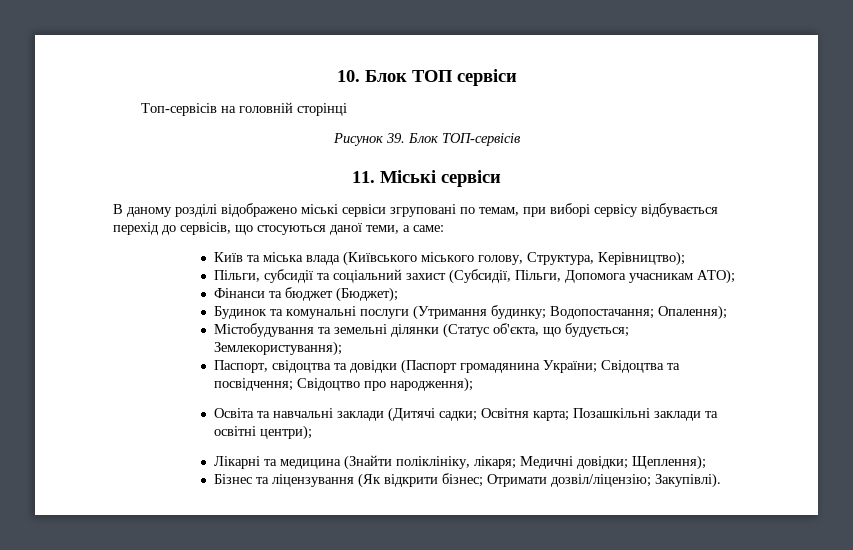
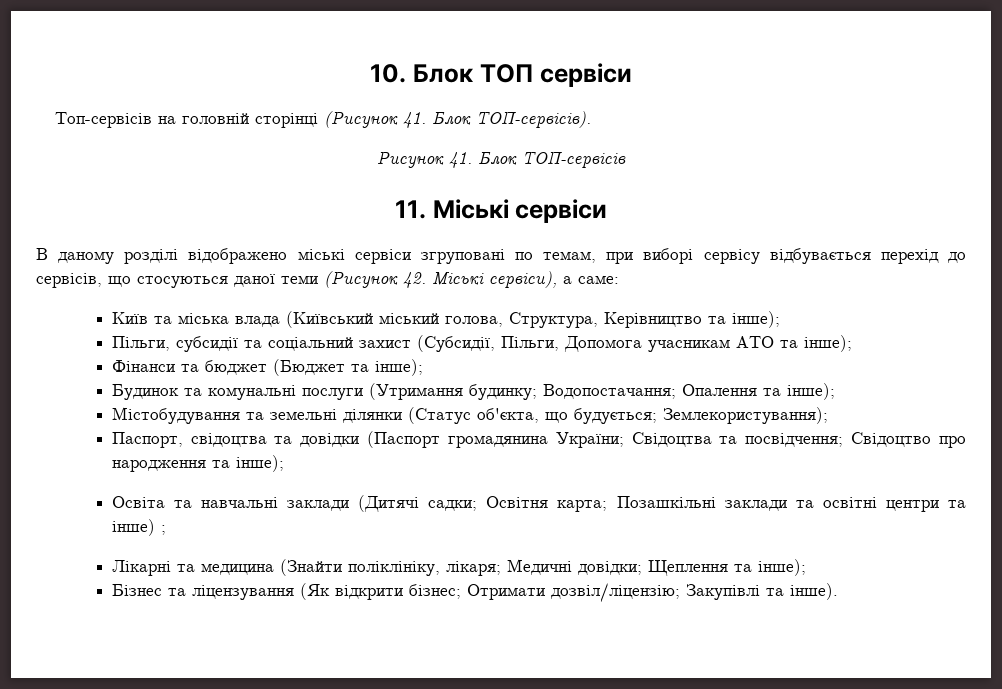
- Топ-сервісів на головній сторінці
+ Топ-сервісів на головній сторінці (Рисунок 41. Блок ТОП-сервісів).
- Рисунок 39. Блок ТОП-сервісів
+ Рисунок 41. Блок ТОП-сервісів
- В даному розділі відображено міські сервіси згруповані по темам, при виборі сервісу відбувається перехід до сервісів, що стосуються даної теми, а саме:
+ В даному розділі відображено міські сервіси згруповані по темам, при виборі сервісу відбувається перехід до сервісів, що стосуються даної теми (Рисунок 42. Міські сервіси), а саме:
- Київ та міська влада (Київського міського голову, Структура, Керівництво);
+ Київ та міська влада (Київський міський голова, Структура, Керівництво та інше);
- Пільги, субсидії та соціальний захист (Субсидії, Пільги, Допомога учасникам АТО);
+ Пільги, субсидії та соціальний захист (Субсидії, Пільги, Допомога учасникам АТО та інше);
- Фінанси та бюджет (Бюджет);
+ Фінанси та бюджет (Бюджет та інше);
- Будинок та комунальні послуги (Утримання будинку; Водопостачання; Опалення);
+ Будинок та комунальні послуги (Утримання будинку; Водопостачання; Опалення та інше);
- Паспорт, свідоцтва та довідки (Паспорт громадянина України; Свідоцтва та посвідчення; Свідоцтво про народження);
+ Паспорт, свідоцтва та довідки (Паспорт громадянина України; Свідоцтва та посвідчення; Свідоцтво про народження та інше);
- Освіта та навчальні заклади (Дитячі садки; Освітня карта; Позашкільні заклади та освітні центри);
+ Освіта та навчальні заклади (Дитячі садки; Освітня карта; Позашкільні заклади та освітні центри та інше) ;
- Лікарні та медицина (Знайти поліклініку, лікаря; Медичні довідки; Щеплення);
+ Лікарні та медицина (Знайти поліклініку, лікаря; Медичні довідки; Щеплення та інше);
- Бізнес та ліцензування (Як відкрити бізнес; Отримати дозвіл/ліцензію; Закупівлі).
+ Бізнес та ліцензування (Як відкрити бізнес; Отримати дозвіл/ліцензію; Закупівлі та інше).

